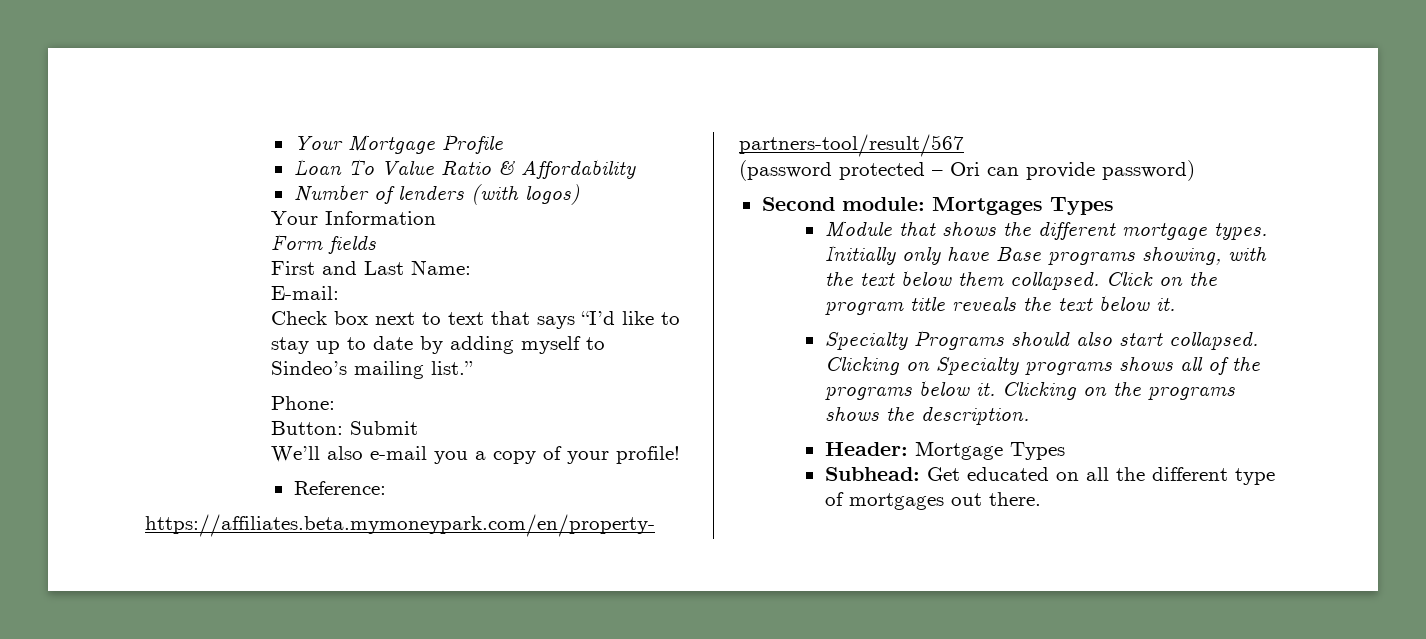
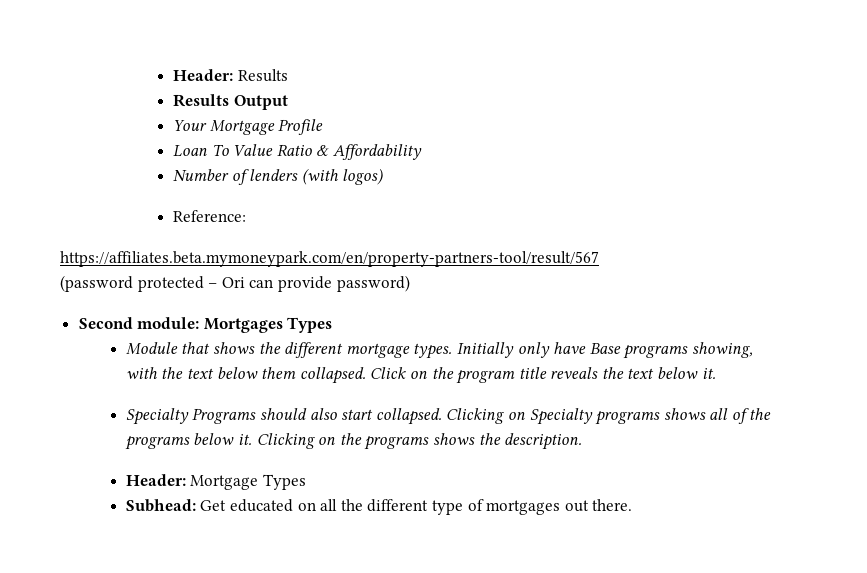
+ Header: Results
+ Results Output
- Your Information
- Form fields
- First and Last Name:
- E-mail:
- Check box next to text that says “I’d like to stay up to date by adding myself to Sindeo’s mailing list.”
- Phone:
- Button: Submit
- We’ll also e-mail you a copy of your profile!

